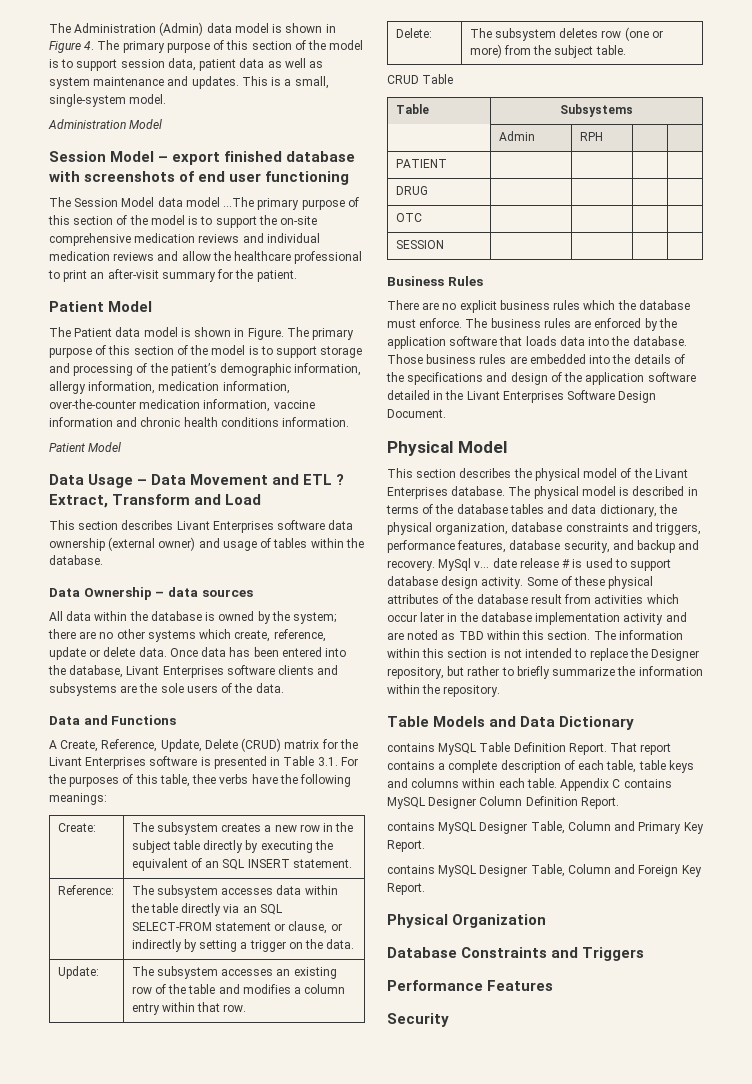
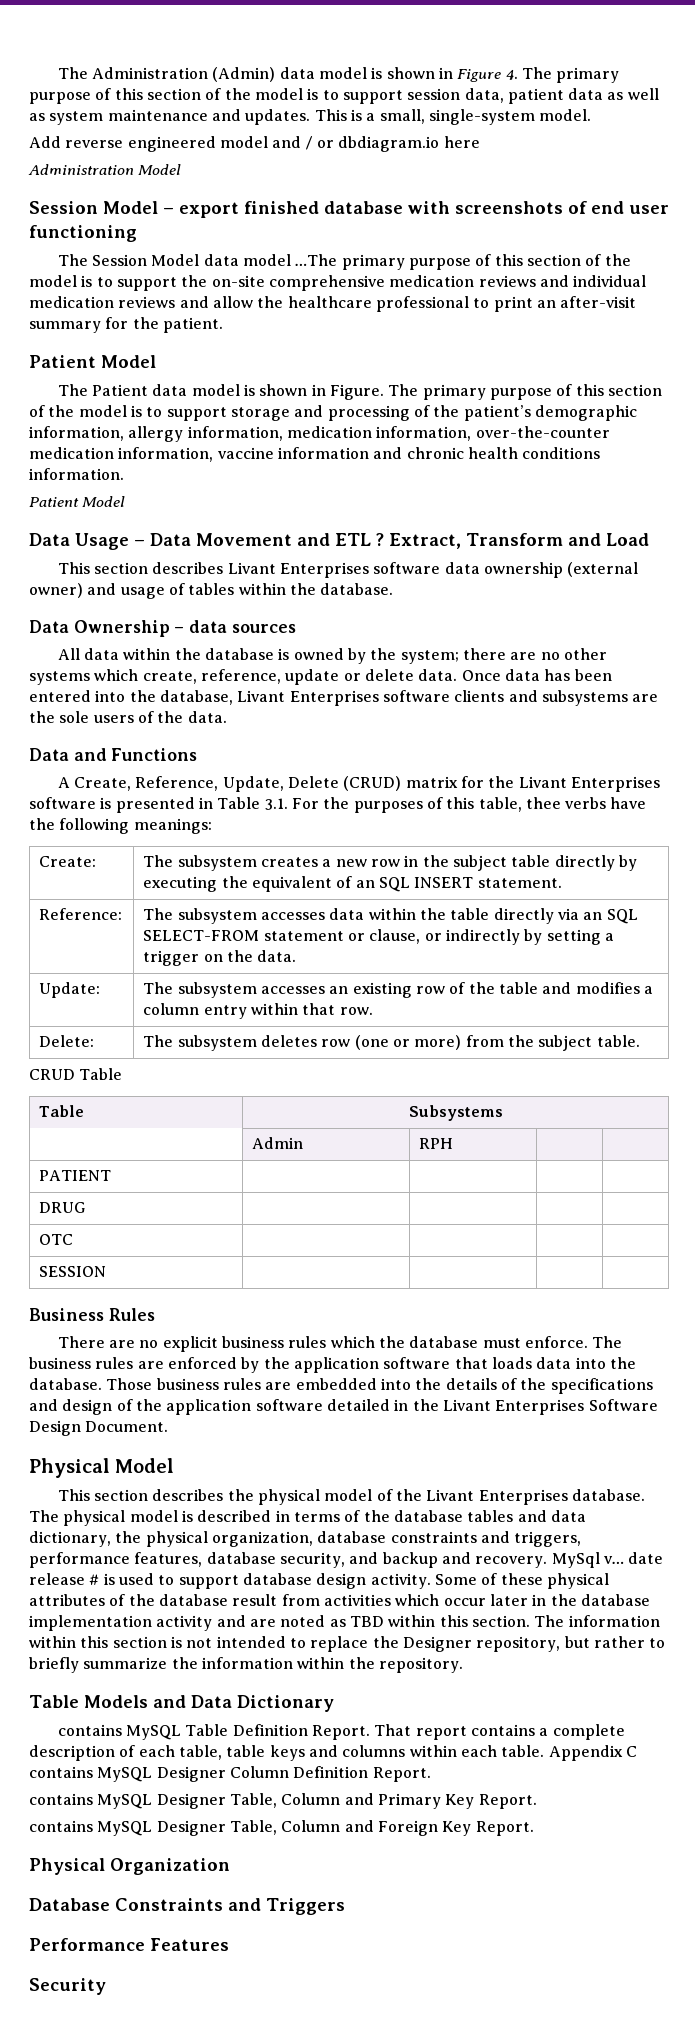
+ Add reverse engineered model and / or dbdiagram.io here

